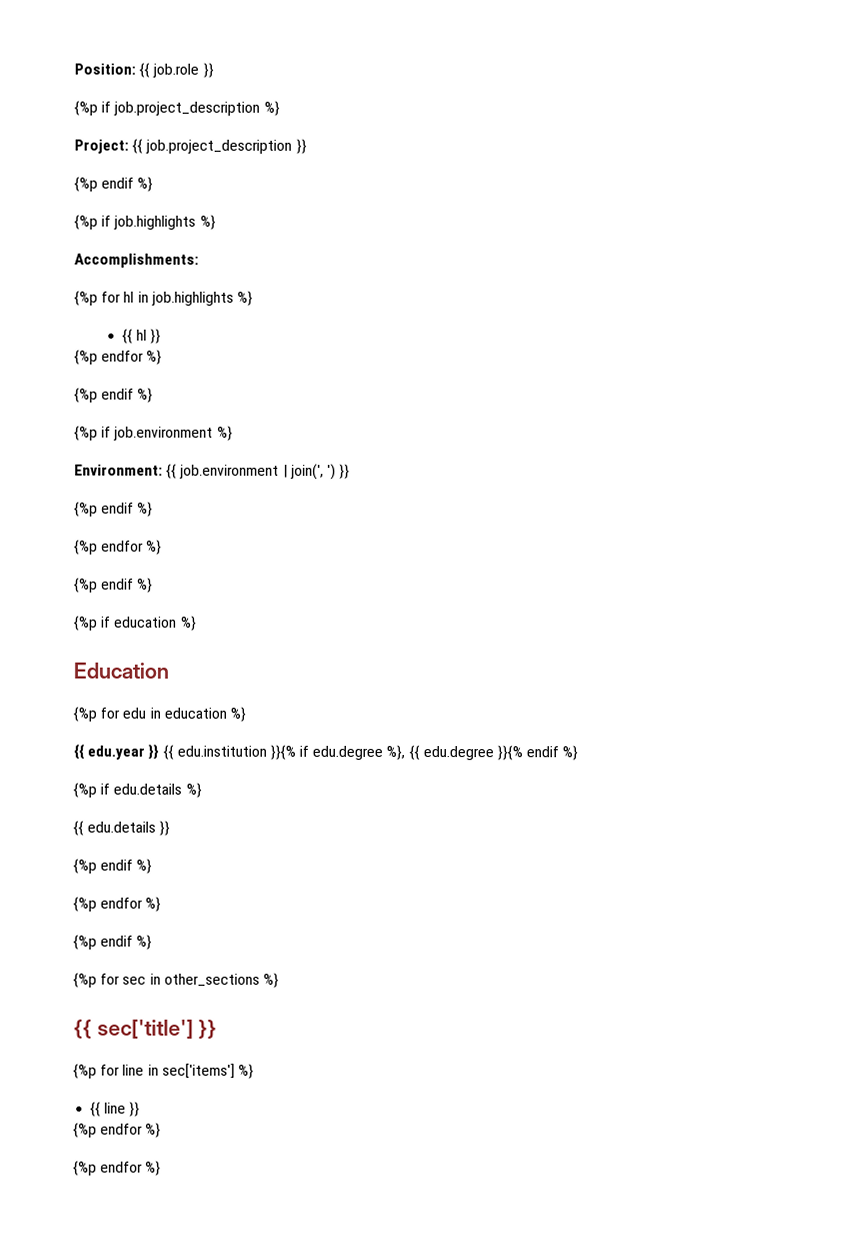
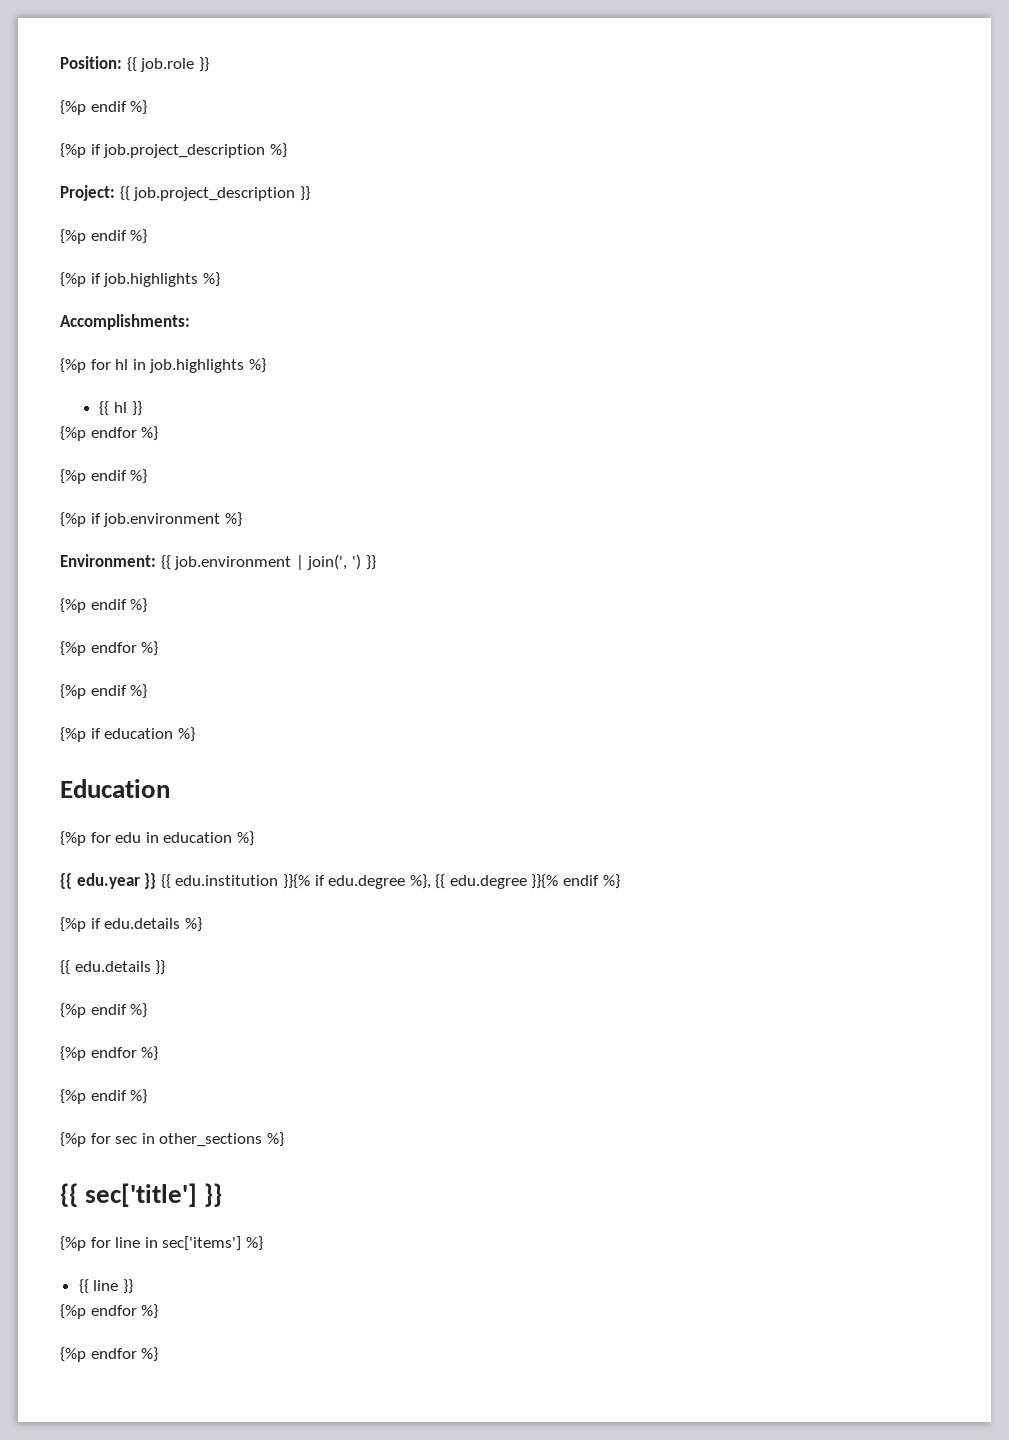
  Position: {{ job.role }}
+ {%p endif %}

